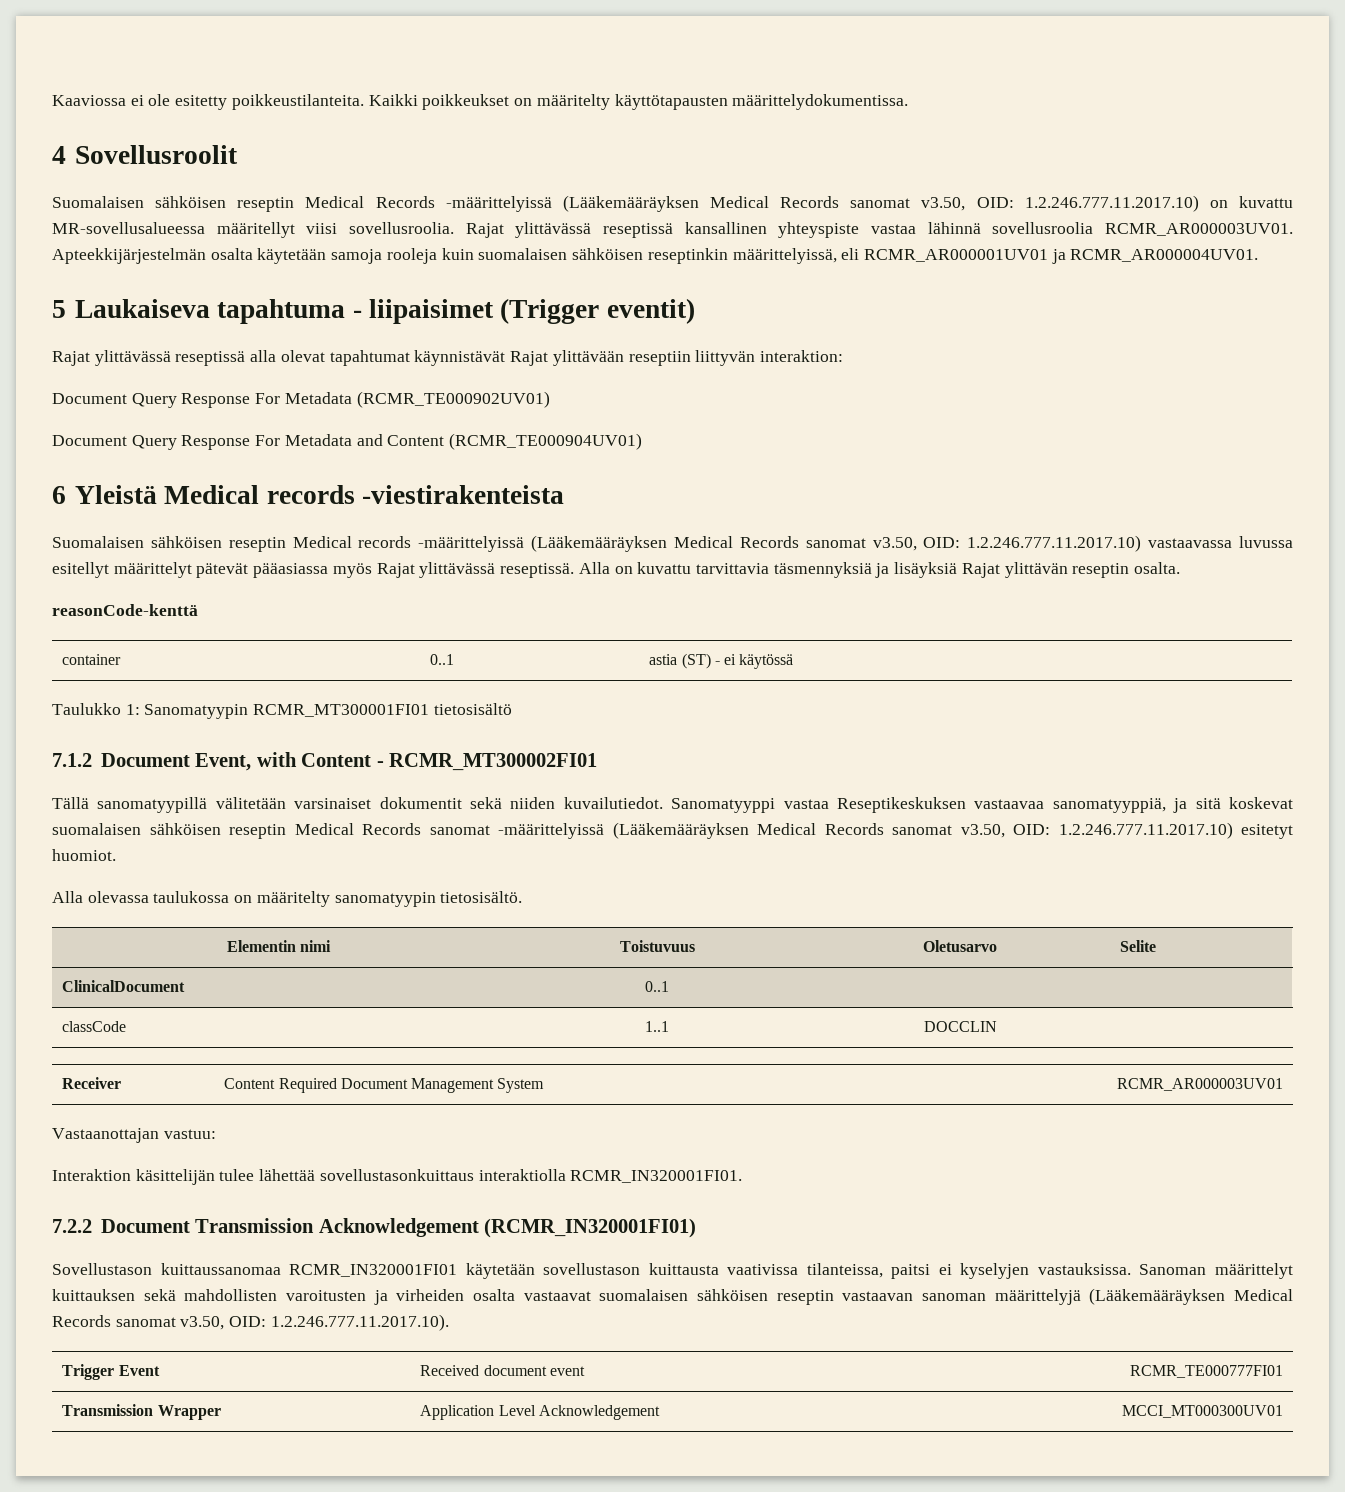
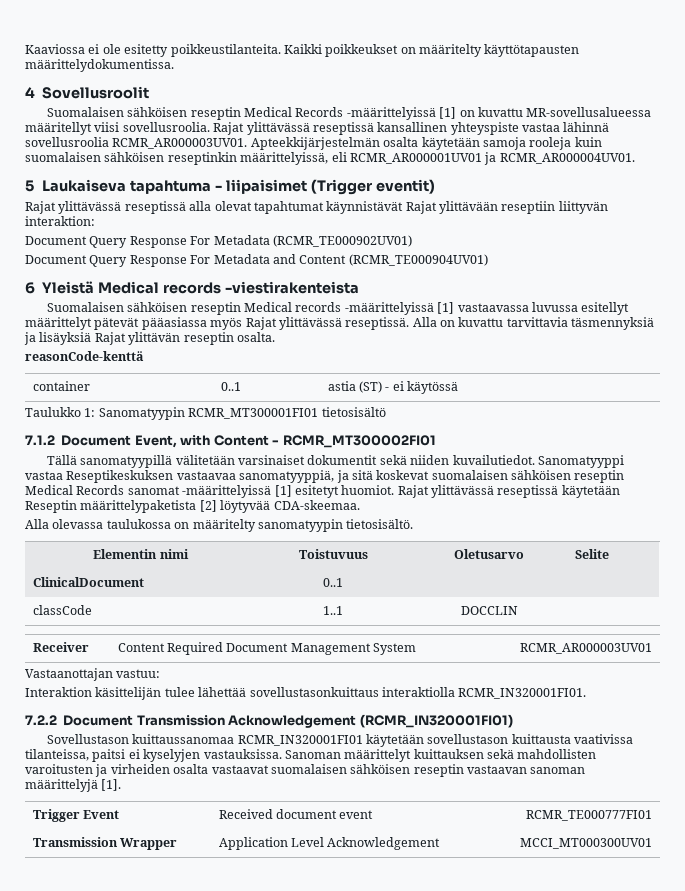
- Suomalaisen sähköisen reseptin Medical Records -määrittelyissä (Lääkemääräyksen Medical Records sanomat v3.50, OID: 1.2.246.777.11.2017.10) on kuvattu MR-sovellusalueessa määritellyt viisi sovellusroolia.
+ Suomalaisen sähköisen reseptin Medical Records -määrittelyissä [1] on kuvattu MR-sovellusalueessa määritellyt viisi sovellusroolia.
- Suomalaisen sähköisen reseptin Medical records -määrittelyissä (Lääkemääräyksen Medical Records sanomat v3.50, OID: 1.2.246.777.11.2017.10) vastaavassa luvussa esitellyt määrittelyt pätevät pääasiassa myös Rajat ylittävässä reseptissä.
+ Suomalaisen sähköisen reseptin Medical records -määrittelyissä [1] vastaavassa luvussa esitellyt määrittelyt pätevät pääasiassa myös Rajat ylittävässä reseptissä.
- Sanomatyyppi vastaa Reseptikeskuksen vastaavaa sanomatyyppiä, ja sitä koskevat suomalaisen sähköisen reseptin Medical Records sanomat -määrittelyissä (Lääkemääräyksen Medical Records sanomat v3.50, OID: 1.2.246.777.11.2017.10) esitetyt huomiot.
+ Sanomatyyppi vastaa Reseptikeskuksen vastaavaa sanomatyyppiä, ja sitä koskevat suomalaisen sähköisen reseptin Medical Records sanomat -määrittelyissä [1] esitetyt huomiot. Rajat ylittävässä reseptissä käytetään Reseptin määrittelypaketista [2] löytyvää CDA-skeemaa.
- Sanoman määrittelyt kuittauksen sekä mahdollisten varoitusten ja virheiden osalta vastaavat suomalaisen sähköisen reseptin vastaavan sanoman määrittelyjä (Lääkemääräyksen Medical Records sanomat v3.50, OID: 1.2.246.777.11.2017.10).
+ Sanoman määrittelyt kuittauksen sekä mahdollisten varoitusten ja virheiden osalta vastaavat suomalaisen sähköisen reseptin vastaavan sanoman määrittelyjä [1].

